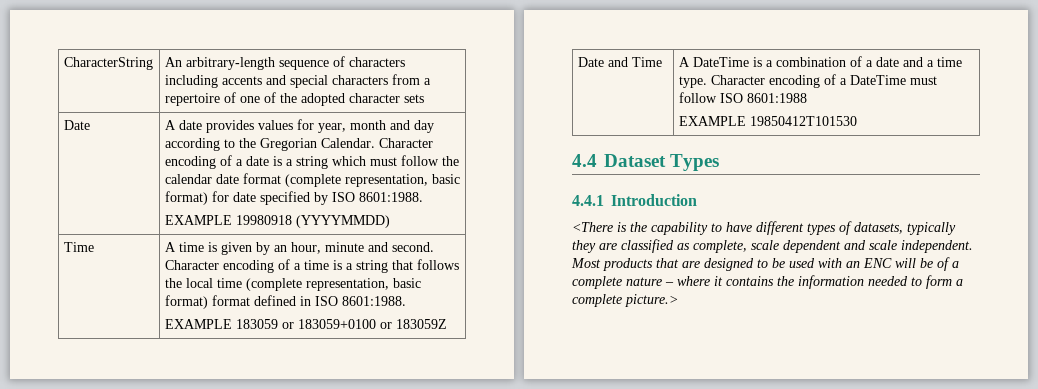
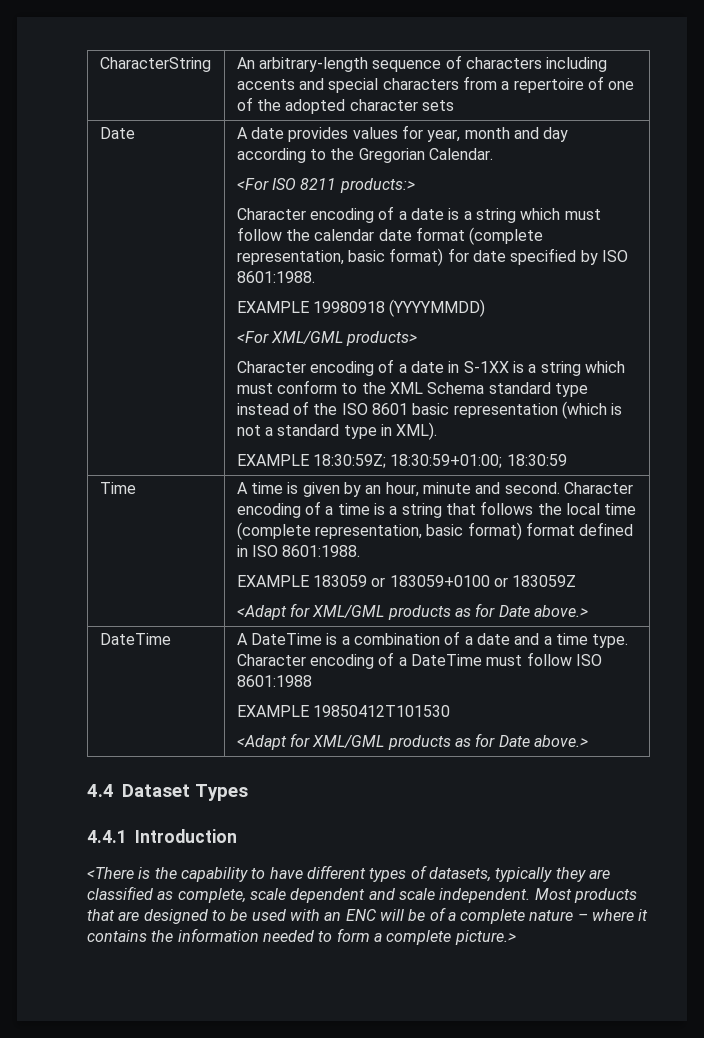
- A date provides values for year, month and day according to the Gregorian Calendar. Character encoding of a date is a string which must follow the calendar date format (complete representation, basic format) for date specified by ISO 8601:1988.
+ A date provides values for year, month and day according to the Gregorian Calendar.
+ <For ISO 8211 products:>
+ Character encoding of a date is a string which must follow the calendar date format (complete representation, basic format) for date specified by ISO 8601:1988.
+ <For XML/GML products>
+ Character encoding of a date in S-1XX is a string which must conform to the XML Schema standard type instead of the ISO 8601 basic representation (which is not a standard type in XML).
+ EXAMPLE 18:30:59Z; 18:30:59+01:00; 18:30:59
  EXAMPLE 183059 or 183059+0100 or 183059Z
- Date and Time | A DateTime is a combination of a date and a time type. Character encoding of a DateTime must follow ISO 8601:1988
+ <Adapt for XML/GML products as for Date above.>
+ DateTime | A DateTime is a combination of a date and a time type. Character encoding of a DateTime must follow ISO 8601:1988
  EXAMPLE 19850412T101530
+ <Adapt for XML/GML products as for Date above.>

